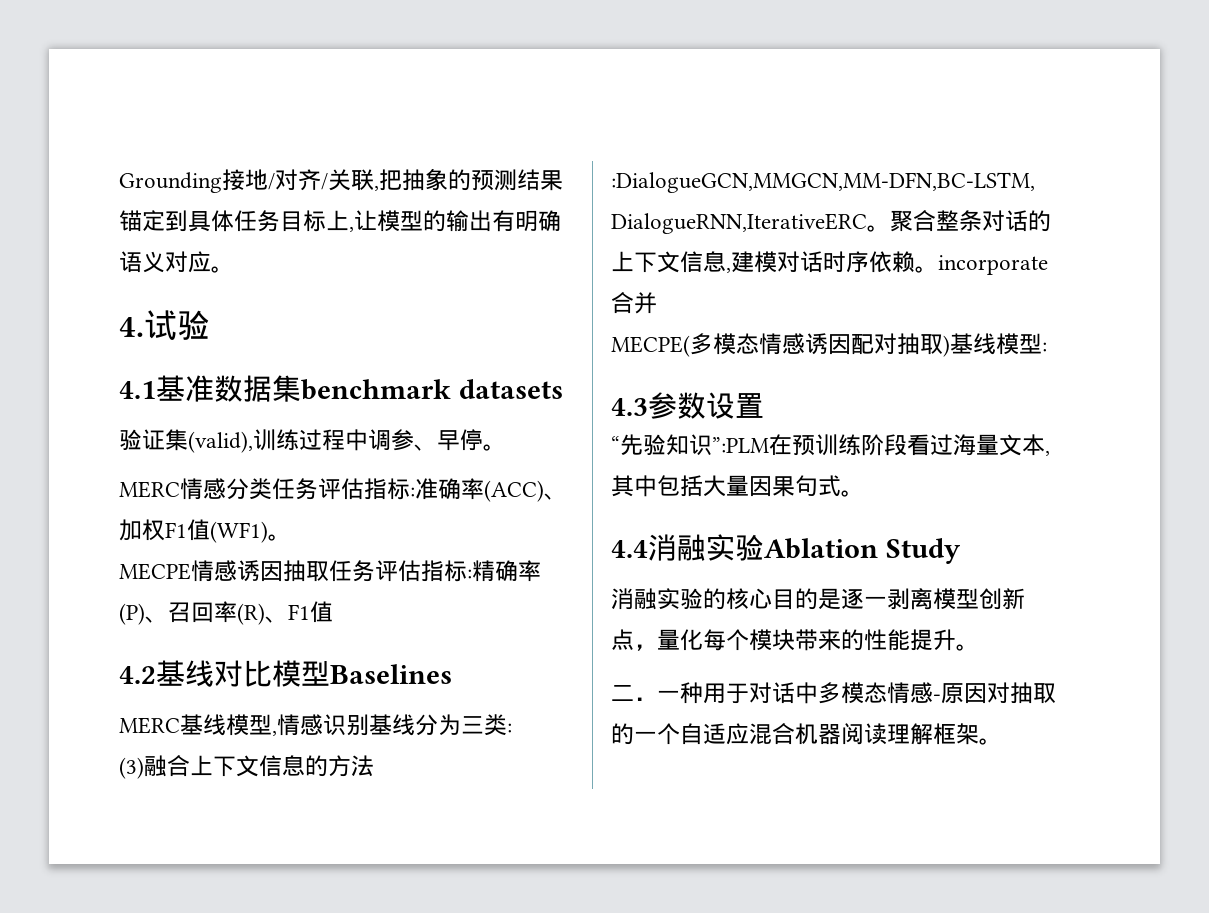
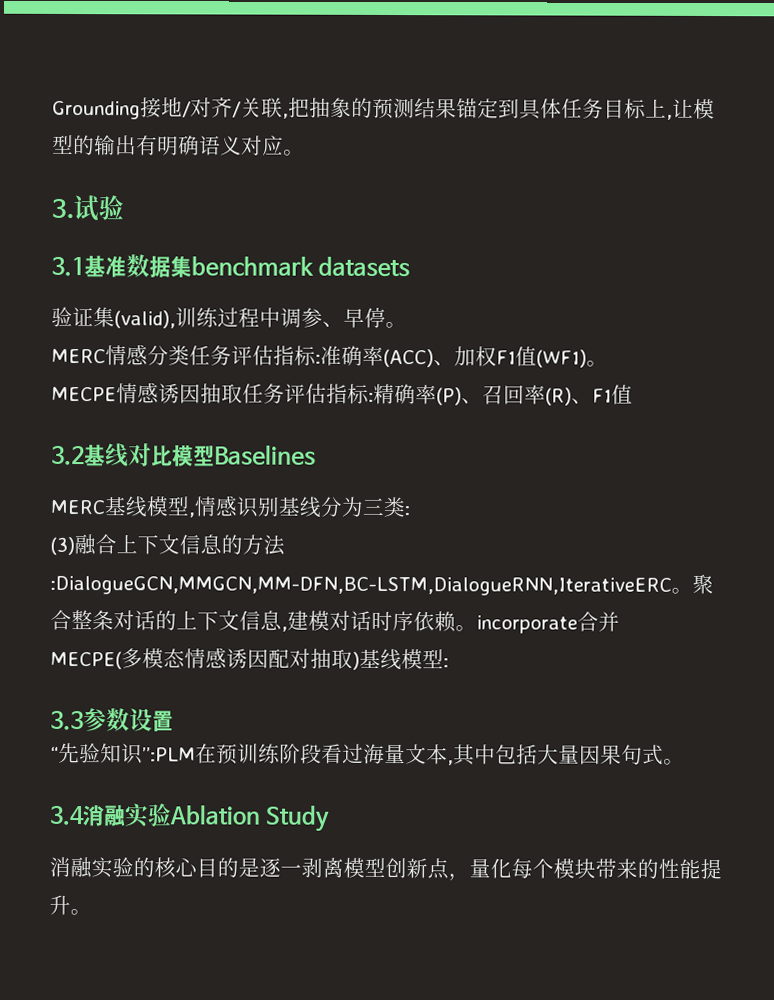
- 4.试验
+ 3.试验
- 4.1基准数据集benchmark datasets
+ 3.1基准数据集benchmark datasets
- 4.2基线对比模型Baselines
+ 3.2基线对比模型Baselines
- 4.3参数设置
+ 3.3参数设置
- 4.4消融实验Ablation Study
+ 3.4消融实验Ablation Study
- 二．一种用于对话中多模态情感-原因对抽取的一个自适应混合机器阅读理解框架。

